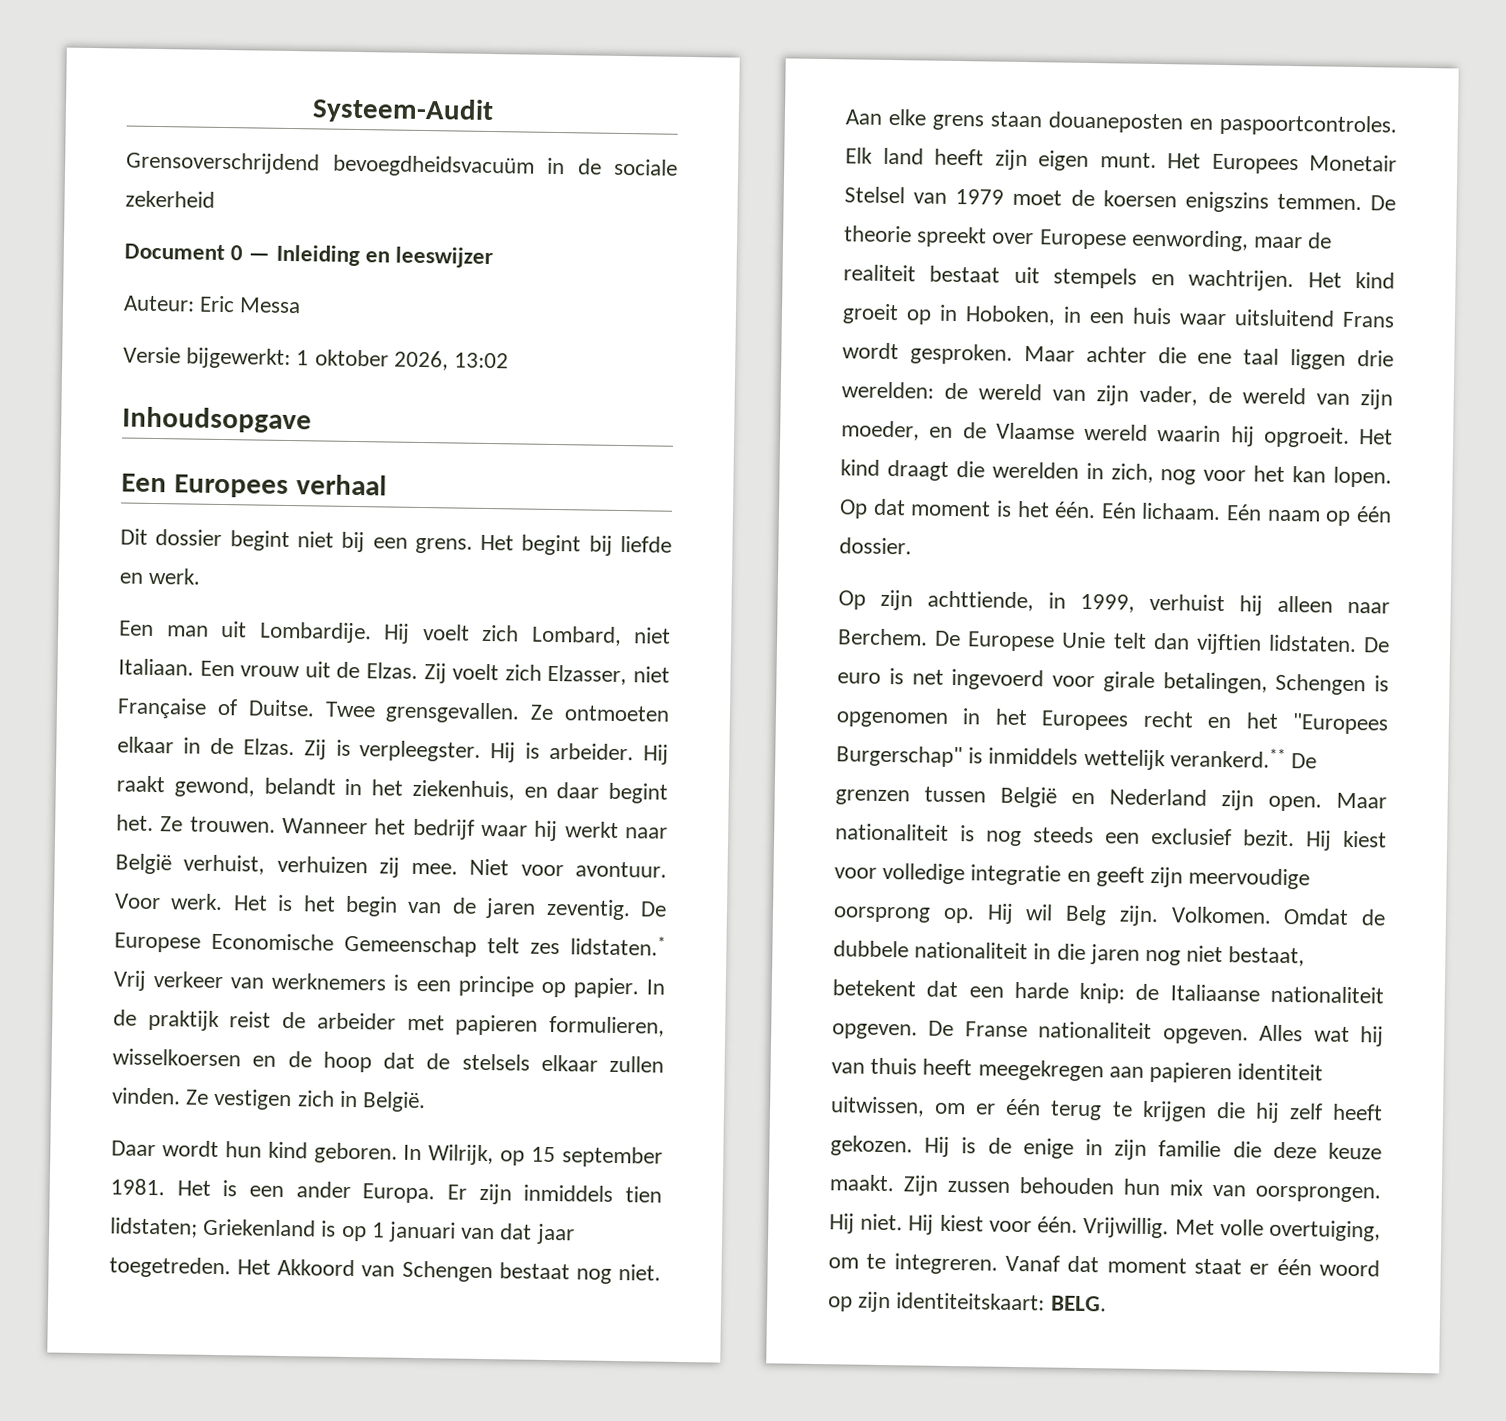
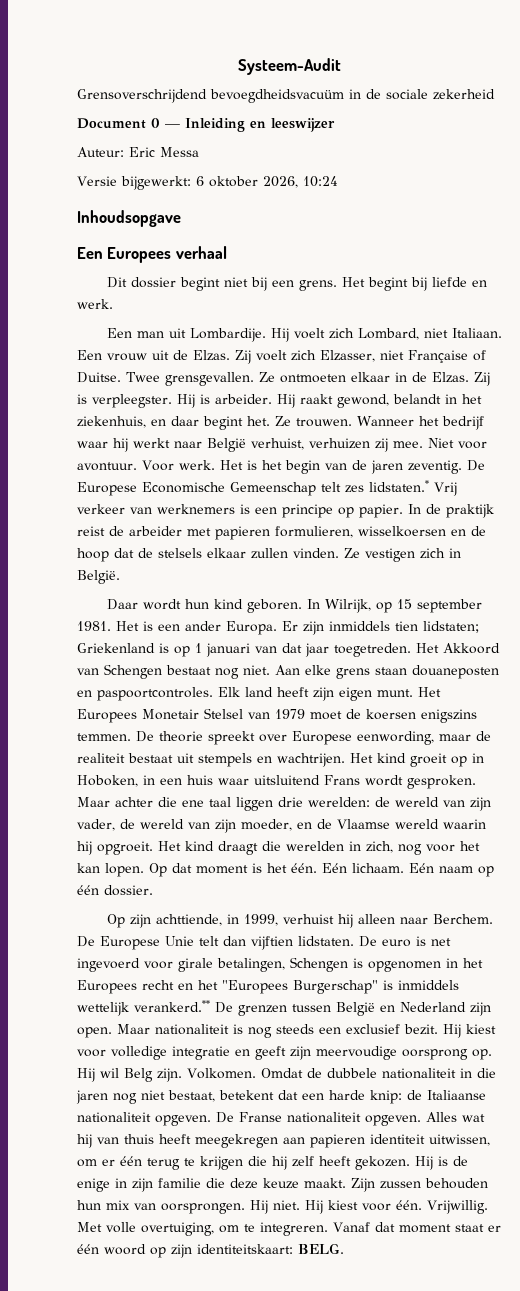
- Versie bijgewerkt: 1 oktober 2026, 13:02
+ Versie bijgewerkt: 6 oktober 2026, 10:24

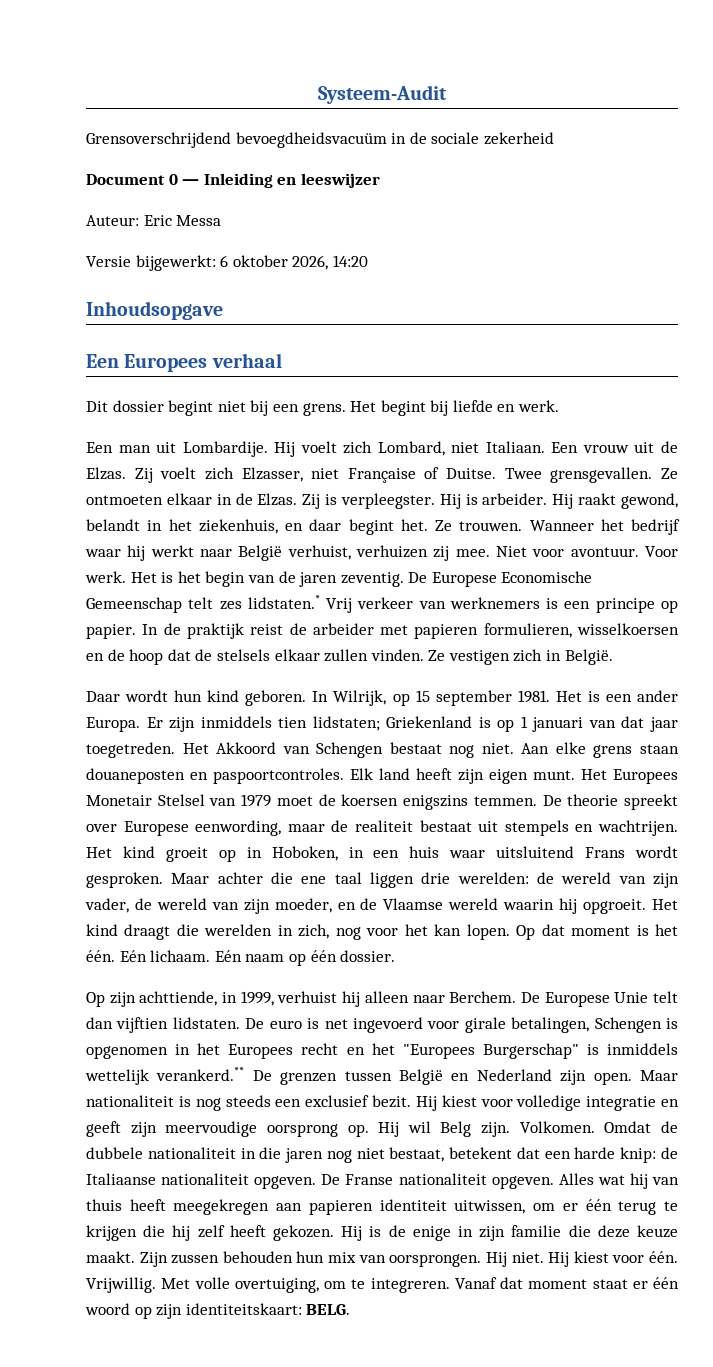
- Versie bijgewerkt: 6 oktober 2026, 10:24
+ Versie bijgewerkt: 6 oktober 2026, 14:20

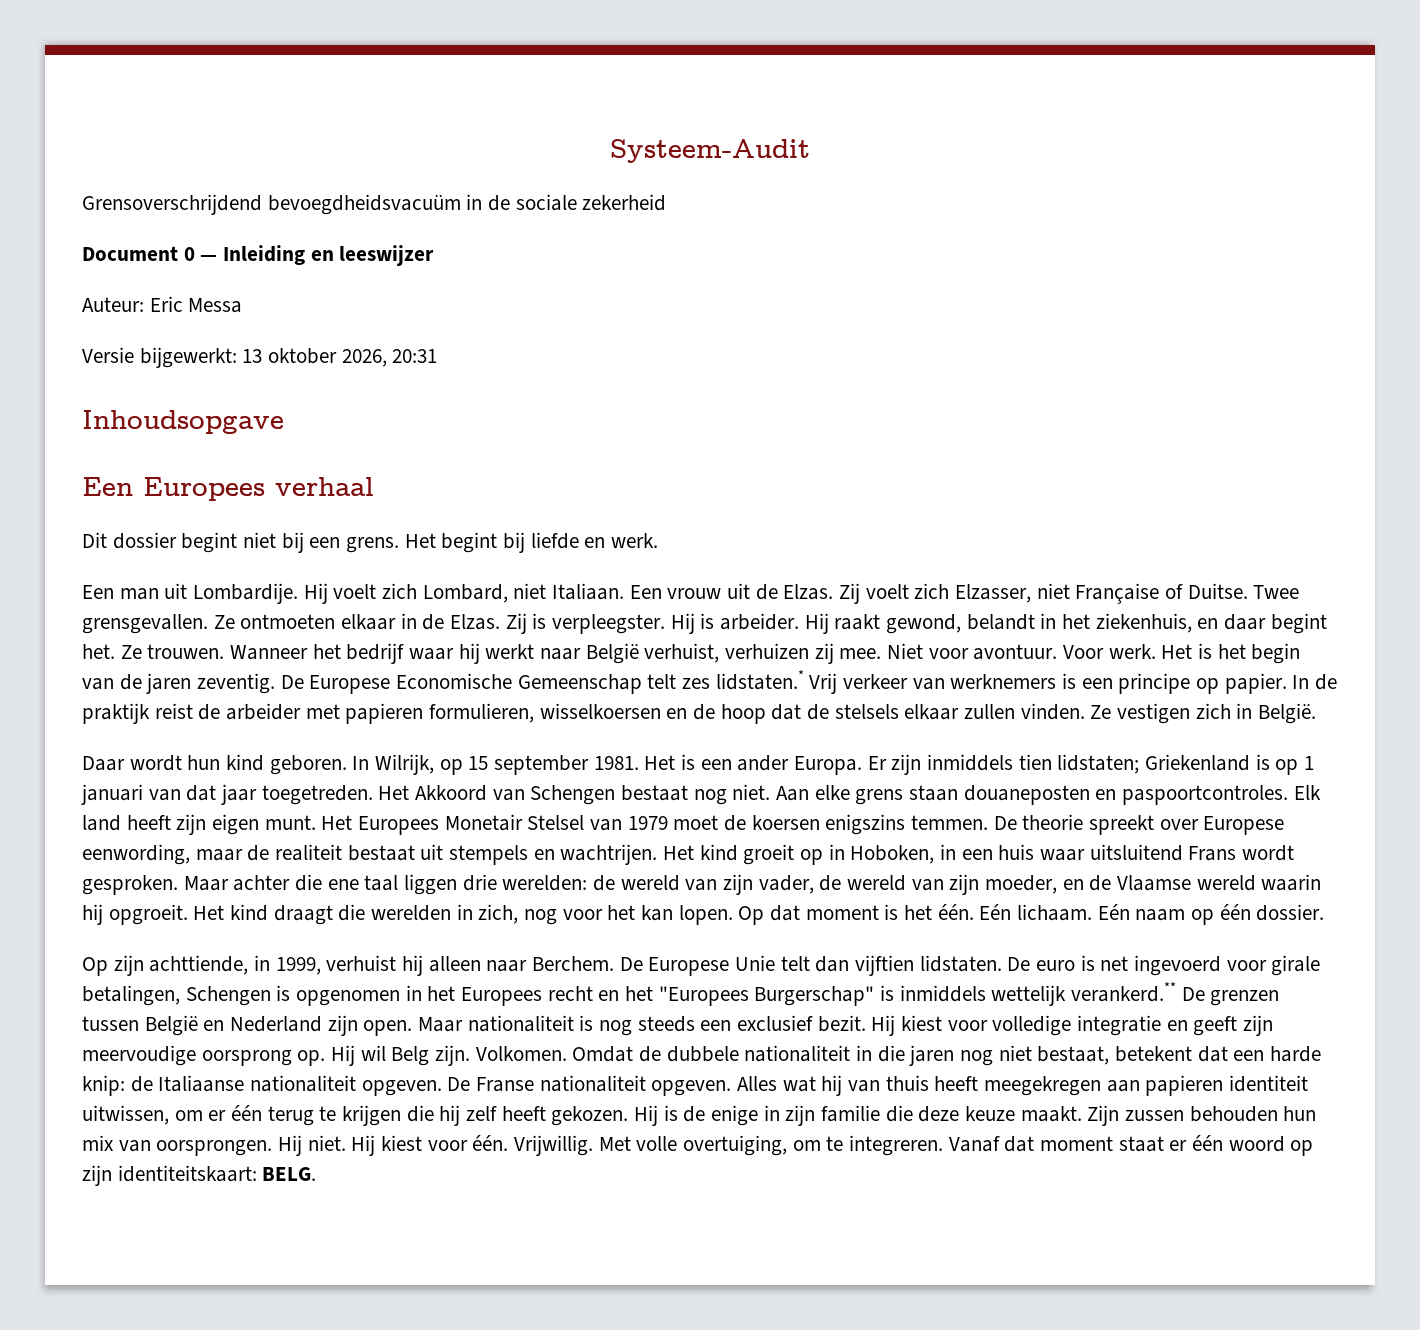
- Versie bijgewerkt: 6 oktober 2026, 14:20
+ Versie bijgewerkt: 13 oktober 2026, 20:31

